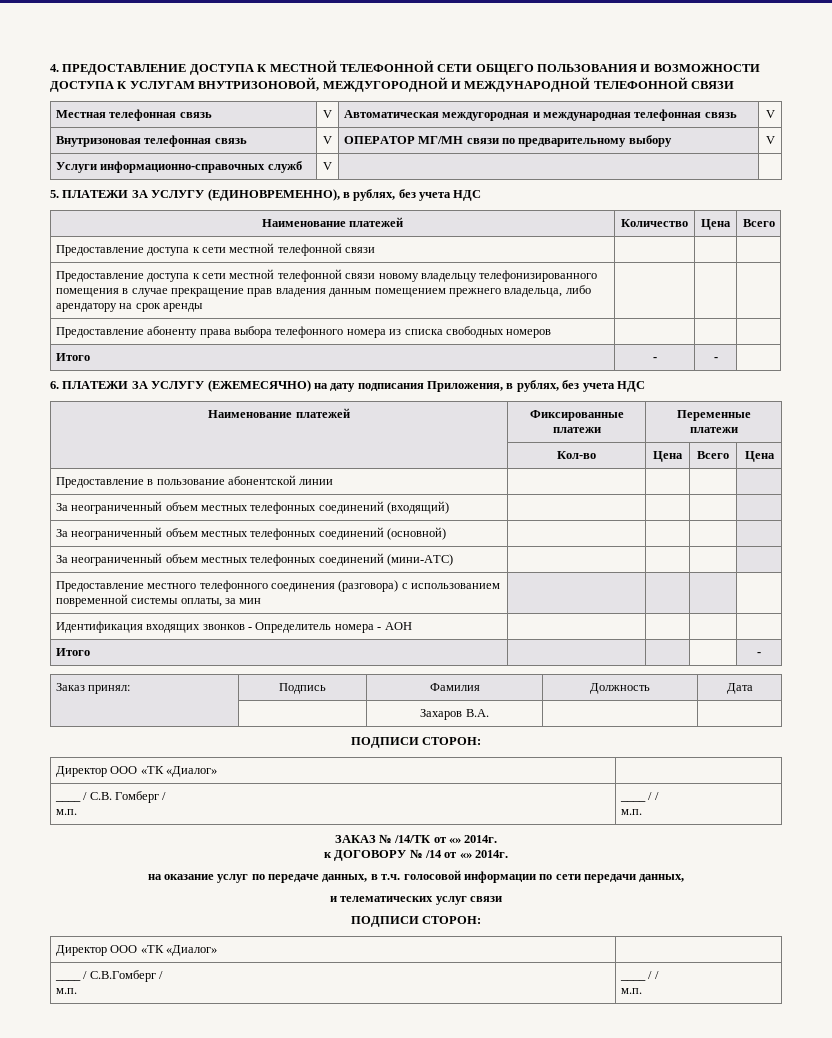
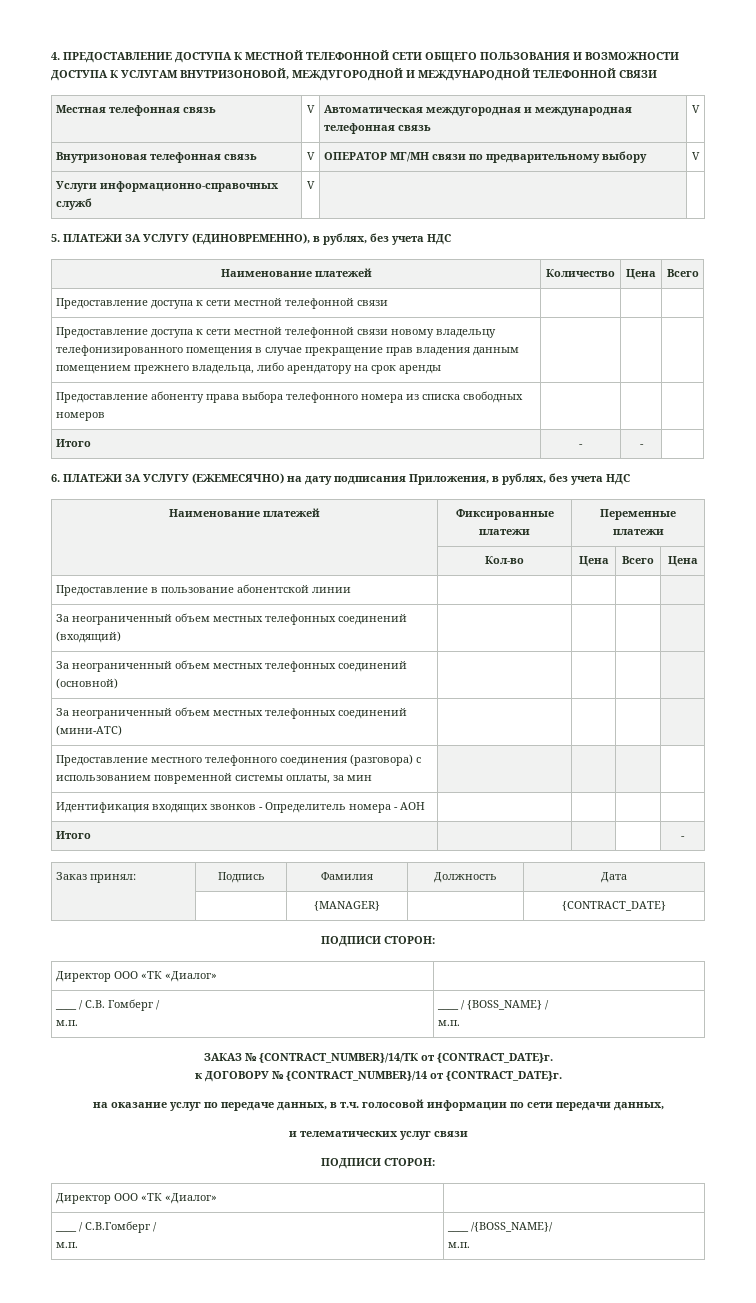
- | | Захаров В.А. | |
+ | | {MANAGER} | | {CONTRACT_DATE}
  ____ / С.В. Гомберг /
- м.п. | ____ / /
+ м.п. | ____ / {BOSS_NAME} /
- ЗАКАЗ № /14/ТК от «» 2014г.
+ ЗАКАЗ № {CONTRACT_NUMBER}/14/ТК от {CONTRACT_DATE}г.
- к ДОГОВОРУ № /14 от «» 2014г.
+ к ДОГОВОРУ № {CONTRACT_NUMBER}/14 от {CONTRACT_DATE}г.
  ____ / С.В.Гомберг /
- м.п. | ____ / /
+ м.п. | ____ /{BOSS_NAME}/

